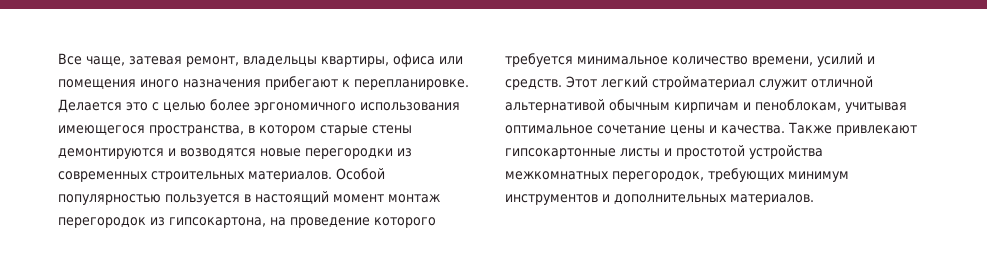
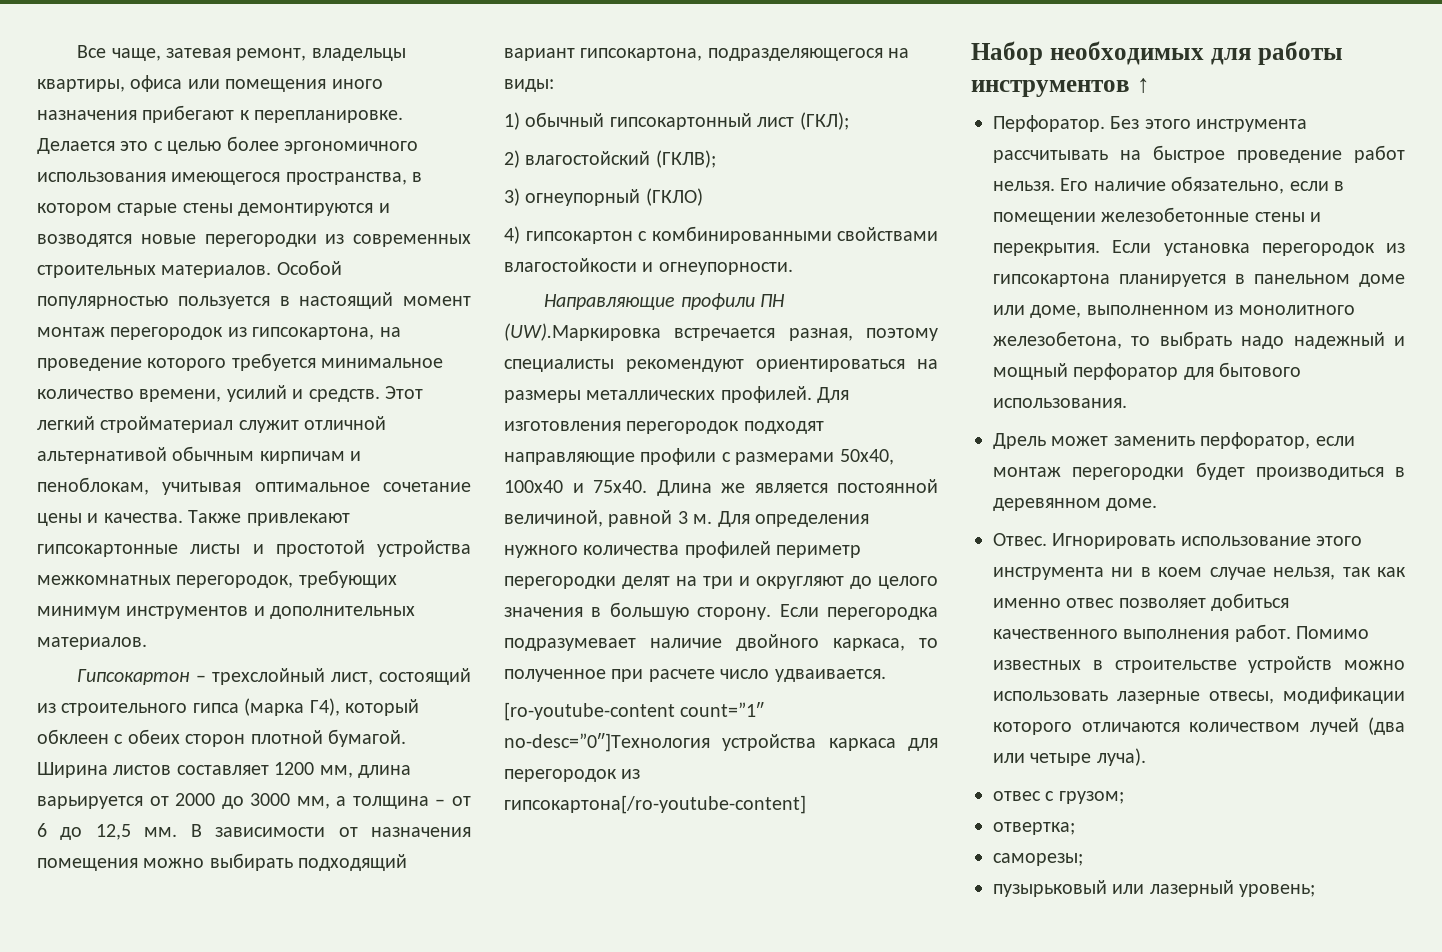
+ Гипсокартон – трехслойный лист, состоящий из строительного гипса (марка Г4), который обклеен с обеих сторон плотной бумагой. Ширина листов составляет 1200 мм, длина варьируется от 2000 до 3000 мм, а толщина – от 6 до 12,5 мм. В зависимости от назначения помещения можно выбирать подходящий вариант гипсокартона, подразделяющегося на виды:
+ 1) обычный гипсокартонный лист (ГКЛ);
+ 2) влагостойский (ГКЛВ);
+ 3) огнеупорный (ГКЛО)
+ 4) гипсокартон с комбинированными свойствами влагостойкости и огнеупорности.
+ Направляющие профили ПН (UW).Маркировка встречается разная, поэтому специалисты рекомендуют ориентироваться на размеры металлических профилей. Для изготовления перегородок подходят направляющие профили с размерами 50х40, 100х40 и 75х40. Длина же является постоянной величиной, равной 3 м. Для определения нужного количества профилей периметр перегородки делят на три и округляют до целого значения в большую сторону. Если перегородка подразумевает наличие двойного каркаса, то полученное при расчете число удваивается.
+ [ro-youtube-content count=”1″ no-desc=”0″]Технология устройства каркаса для перегородок из гипсокартона[/ro-youtube-content]
+ Набор необходимых для работы инструментов ↑
+ Перфоратор. Без этого инструмента рассчитывать на быстрое проведение работ нельзя. Его наличие обязательно, если в помещении железобетонные стены и перекрытия. Если установка перегородок из гипсокартона планируется в панельном доме или доме, выполненном из монолитного железобетона, то выбрать надо надежный и мощный перфоратор для бытового использования.
+ Дрель может заменить перфоратор, если монтаж перегородки будет производиться в деревянном доме.
+ Отвес. Игнорировать использование этого инструмента ни в коем случае нельзя, так как именно отвес позволяет добиться качественного выполнения работ. Помимо известных в строительстве устройств можно использовать лазерные отвесы, модификации которого отличаются количеством лучей (два или четыре луча).
+ отвес с грузом;
+ отвертка;
+ саморезы;
+ пузырьковый или лазерный уровень;

